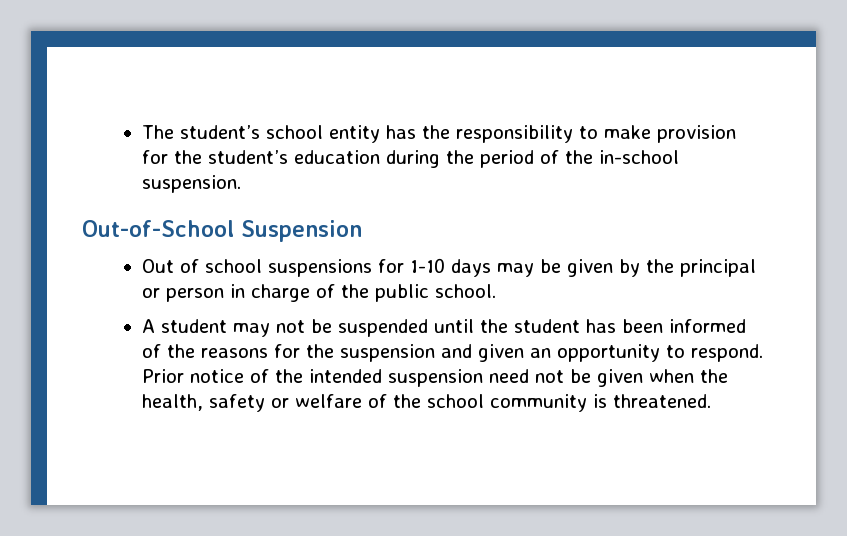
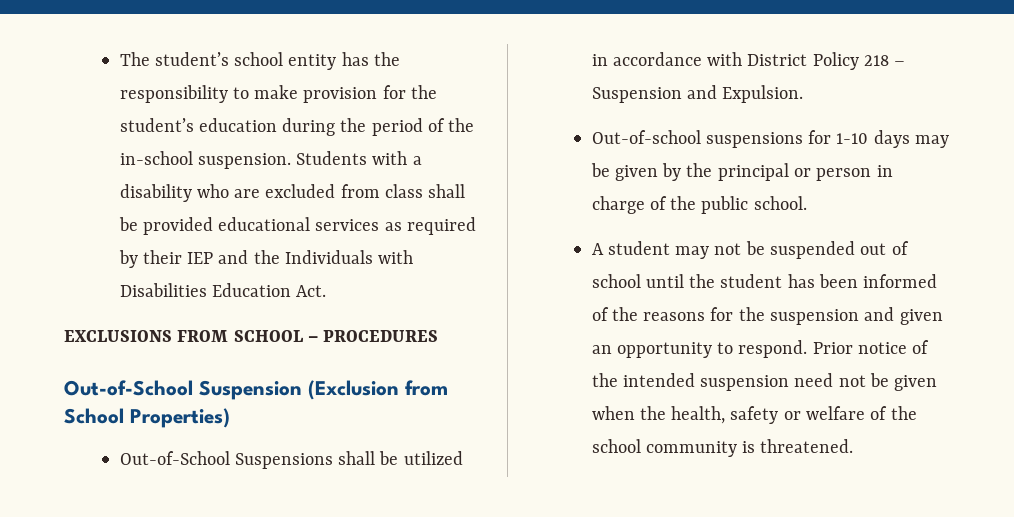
- The student’s school entity has the responsibility to make provision for the student’s education during the period of the in-school suspension.
- Out-of-School Suspension
- Out of school suspensions for 1-10 days may be given by the principal or person in charge of the public school.
+ The student’s school entity has the responsibility to make provision for the student’s education during the period of the in-school suspension. Students with a disability who are excluded from class shall be provided educational services as required by their IEP and the Individuals with Disabilities Education Act.
+ EXCLUSIONS FROM SCHOOL – PROCEDURES
+ Out-of-School Suspension (Exclusion from School Properties)
+ Out-of-School Suspensions shall be utilized in accordance with District Policy 218 – Suspension and Expulsion.
+ Out-of-school suspensions for 1-10 days may be given by the principal or person in charge of the public school.
- A student may not be suspended until the student has been informed of the reasons for the suspension and given an opportunity to respond.
+ A student may not be suspended out of school until the student has been informed of the reasons for the suspension and given an opportunity to respond.

